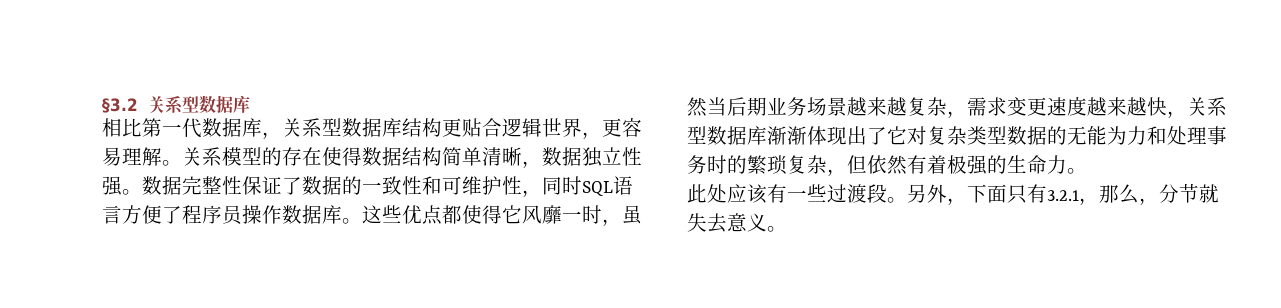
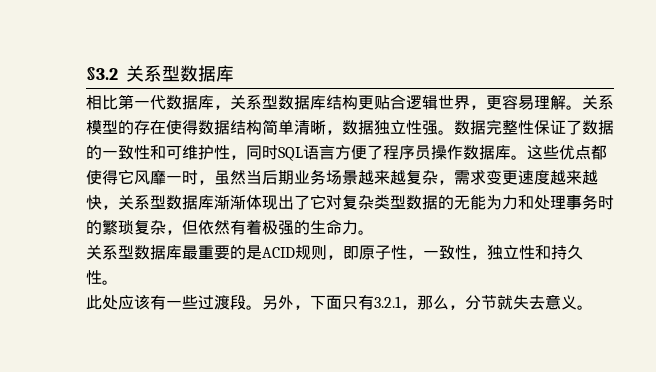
+ 关系型数据库最重要的是ACID规则，即原子性，一致性，独立性和持久性。

